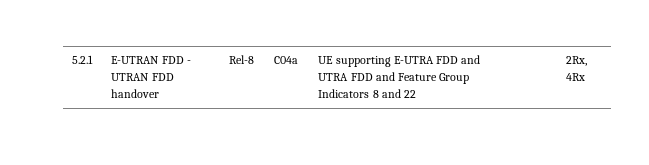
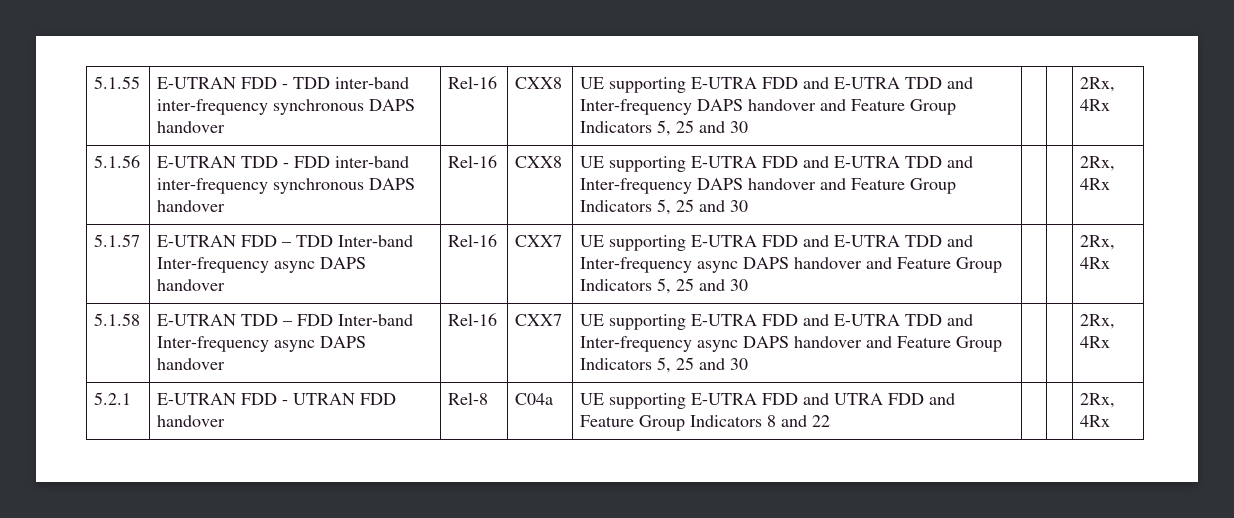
+ 5.1.55 | E-UTRAN FDD - TDD inter-band inter-frequency synchronous DAPS handover | Rel-16 | CXX8 | UE supporting E-UTRA FDD and E-UTRA TDD and Inter-frequency DAPS handover and Feature Group Indicators 5, 25 and 30 | | | 2Rx, 4Rx
+ 5.1.56 | E-UTRAN TDD - FDD inter-band inter-frequency synchronous DAPS handover | Rel-16 | CXX8 | UE supporting E-UTRA FDD and E-UTRA TDD and Inter-frequency DAPS handover and Feature Group Indicators 5, 25 and 30 | | | 2Rx, 4Rx
+ 5.1.57 | E-UTRAN FDD – TDD Inter-band Inter-frequency async DAPS handover | Rel-16 | CXX7 | UE supporting E-UTRA FDD and E-UTRA TDD and Inter-frequency async DAPS handover and Feature Group Indicators 5, 25 and 30 | | | 2Rx, 4Rx
+ 5.1.58 | E-UTRAN TDD – FDD Inter-band Inter-frequency async DAPS handover | Rel-16 | CXX7 | UE supporting E-UTRA FDD and E-UTRA TDD and Inter-frequency async DAPS handover and Feature Group Indicators 5, 25 and 30 | | | 2Rx, 4Rx

